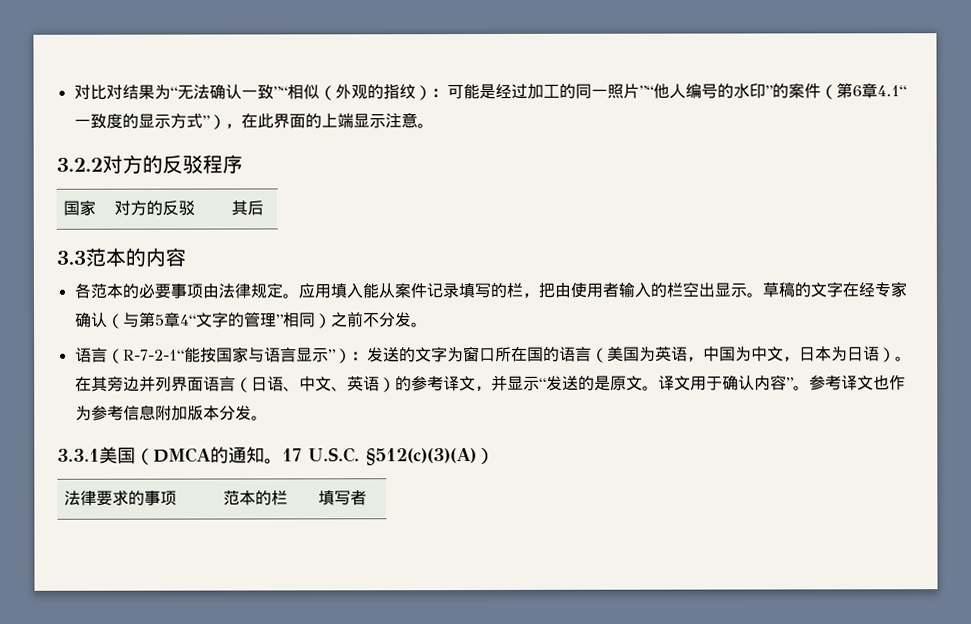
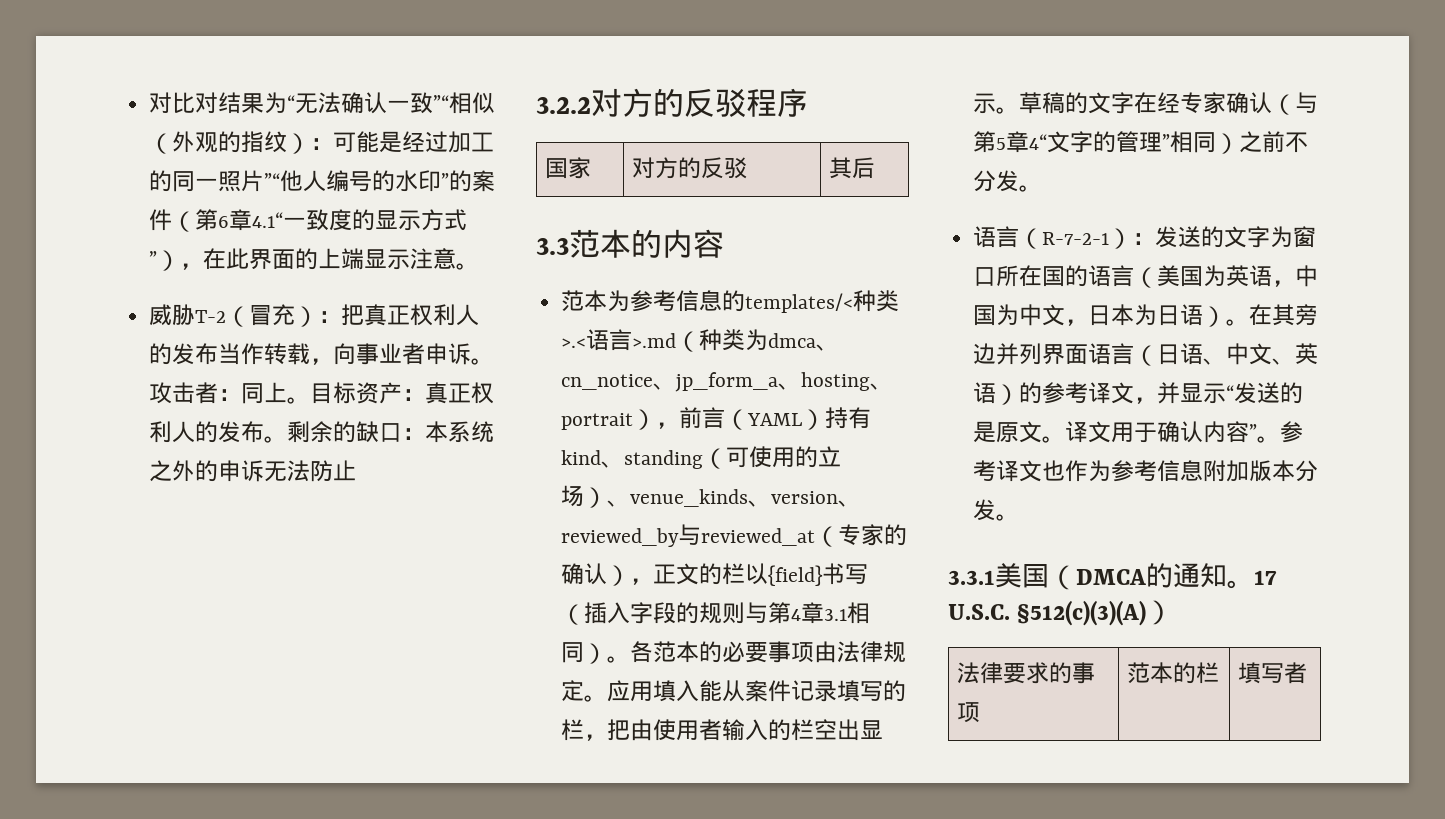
+ 威胁T-2（冒充）：把真正权利人的发布当作转载，向事业者申诉。攻击者：同上。目标资产：真正权利人的发布。剩余的缺口：本系统之外的申诉无法防止
+ 范本为参考信息的templates/<种类>.<语言>.md（种类为dmca、cn_notice、jp_form_a、hosting、portrait），前言（YAML）持有kind、standing（可使用的立场）、venue_kinds、version、reviewed_by与reviewed_at（专家的确认），正文的栏以{field}书写（插入字段的规则与第4章3.1相同）。
- 语言（R-7-2-1“能按国家与语言显示”）：发送的文字为窗口所在国的语言（美国为英语，中国为中文，日本为日语）。
+ 语言（R-7-2-1）：发送的文字为窗口所在国的语言（美国为英语，中国为中文，日本为日语）。

